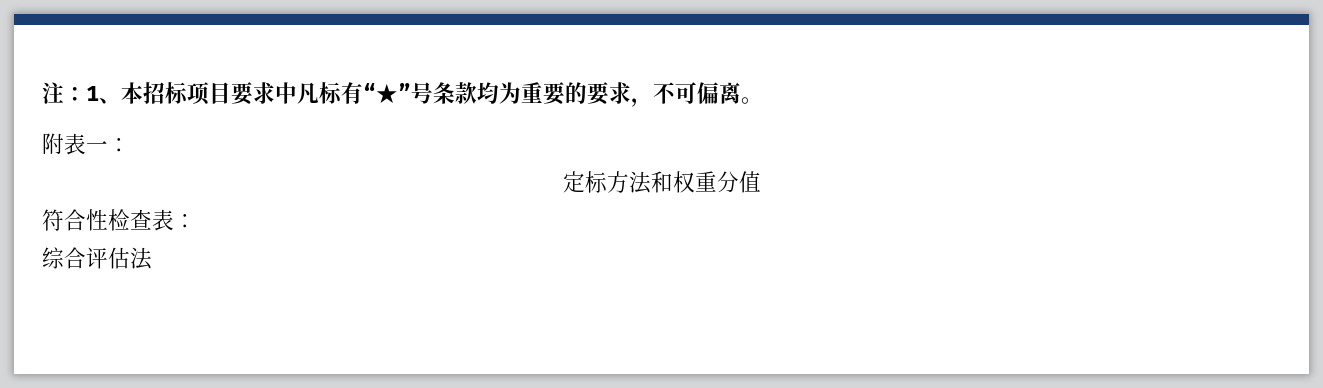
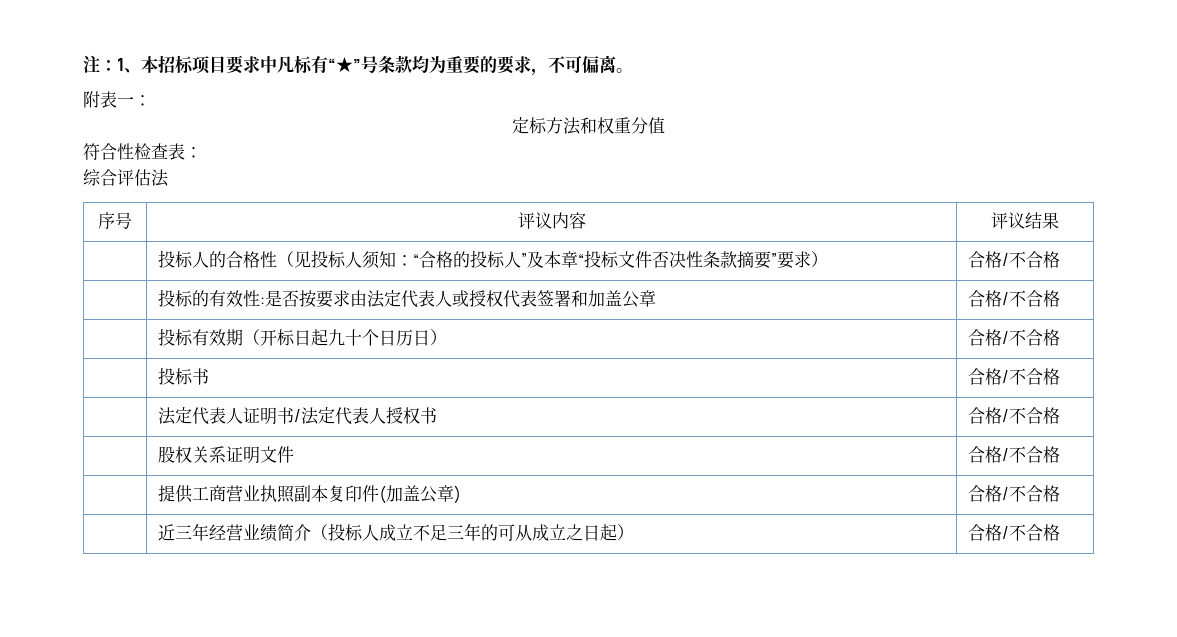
+ 序号 | 评议内容 | 评议结果
+ | 投标人的合格性（见投标人须知：“合格的投标人”及本章“投标文件否决性条款摘要”要求） | 合格/不合格
+ | 投标的有效性:是否按要求由法定代表人或授权代表签署和加盖公章 | 合格/不合格
+ | 投标有效期（开标日起九十个日历日） | 合格/不合格
+ | 投标书 | 合格/不合格
+ | 法定代表人证明书/法定代表人授权书 | 合格/不合格
+ | 股权关系证明文件 | 合格/不合格
+ | 提供工商营业执照副本复印件(加盖公章) | 合格/不合格
+ | 近三年经营业绩简介（投标人成立不足三年的可从成立之日起） | 合格/不合格

